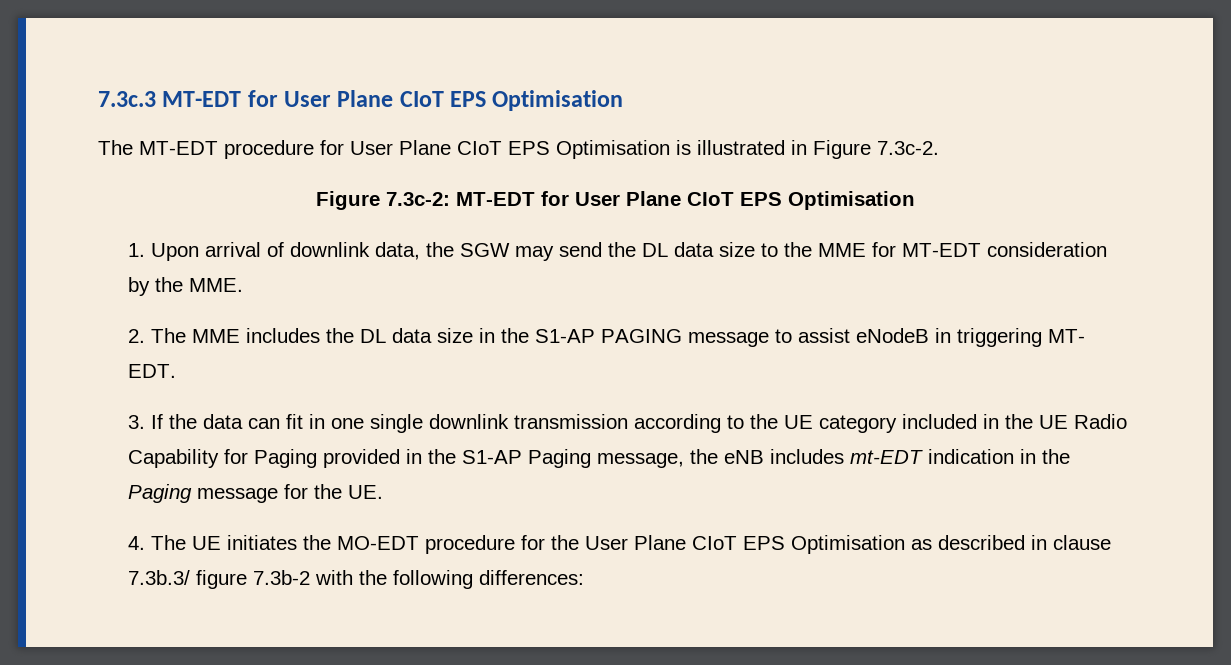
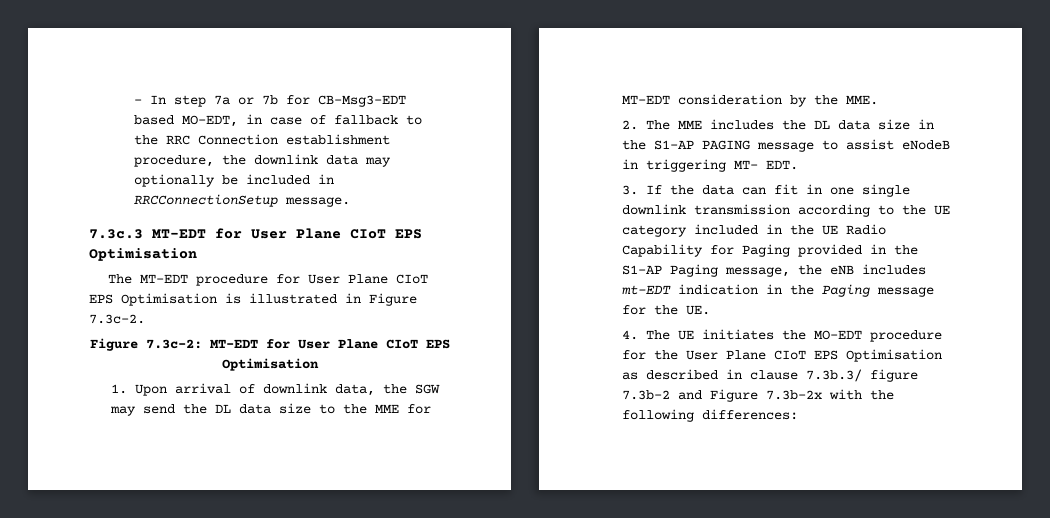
+ - In step 7a or 7b for CB-Msg3-EDT based MO-EDT, in case of fallback to the RRC Connection establishment procedure, the downlink data may optionally be included in RRCConnectionSetup message.
- 4. The UE initiates the MO-EDT procedure for the User Plane CIoT EPS Optimisation as described in clause 7.3b.3/ figure 7.3b-2 with the following differences:
+ 4. The UE initiates the MO-EDT procedure for the User Plane CIoT EPS Optimisation as described in clause 7.3b.3/ figure 7.3b-2 and Figure 7.3b-2x with the following differences:

